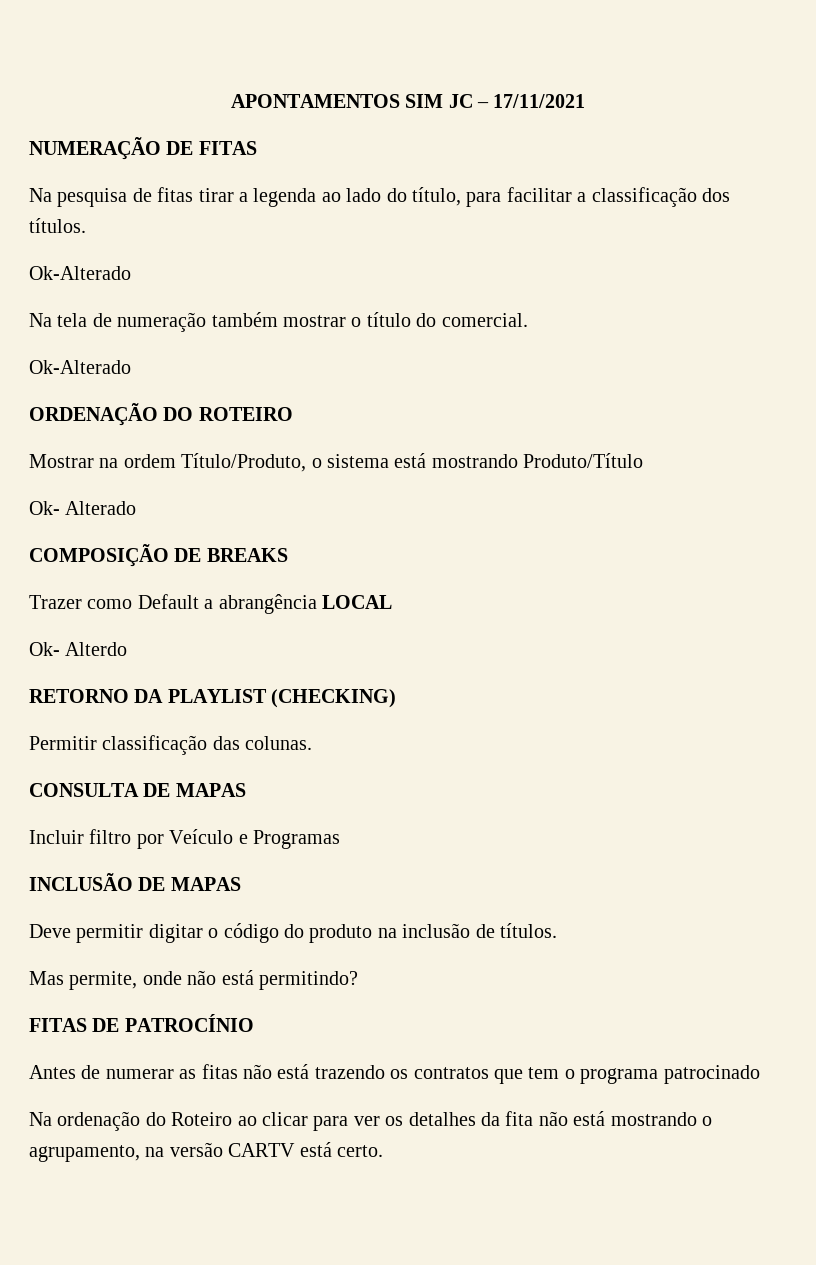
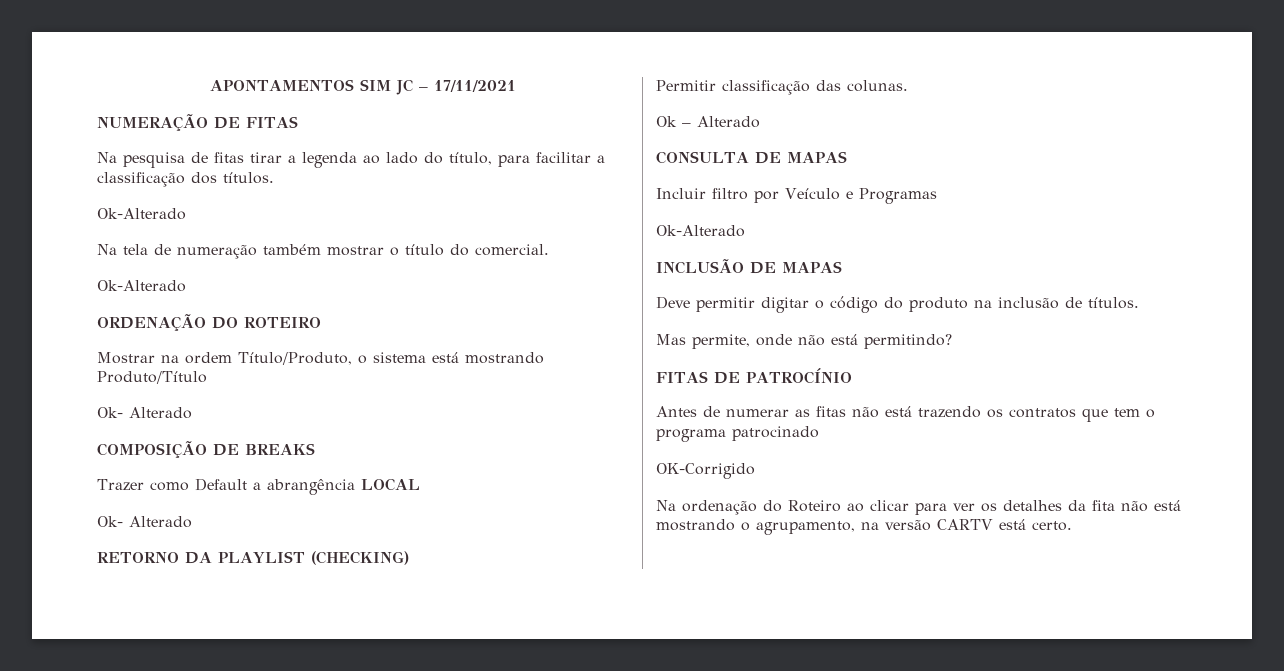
  Trazer como Default a abrangência LOCAL
- Ok- Alterdo
+ Ok- Alterado
+ Ok – Alterado
  Incluir filtro por Veículo e Programas
+ Ok-Alterado
+ OK-Corrigido

